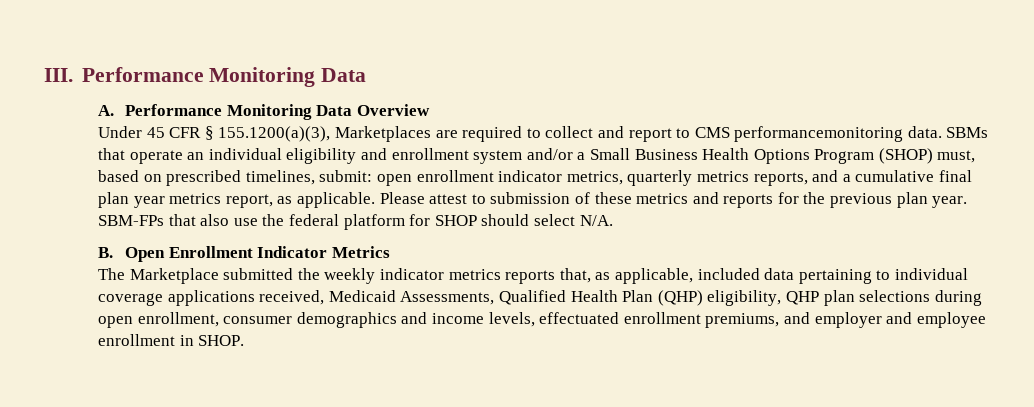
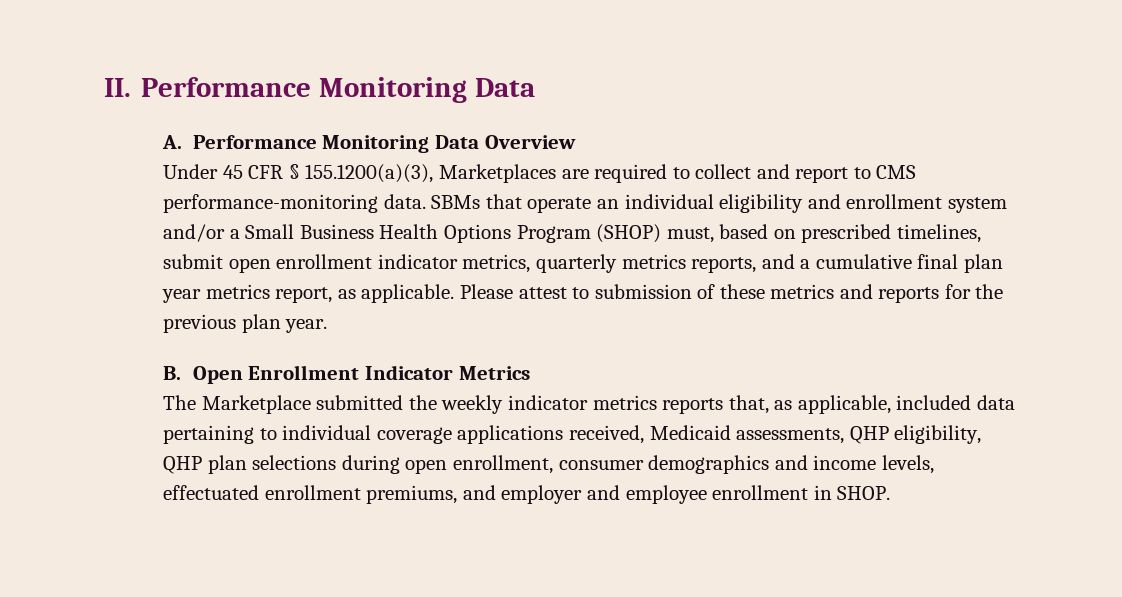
- III. Performance Monitoring Data
+ II. Performance Monitoring Data
- Under 45 CFR § 155.1200(a)(3), Marketplaces are required to collect and report to CMS performancemonitoring data.
+ Under 45 CFR § 155.1200(a)(3), Marketplaces are required to collect and report to CMS performance-monitoring data.
- SBMs that operate an individual eligibility and enrollment system and/or a Small Business Health Options Program (SHOP) must, based on prescribed timelines, submit: open enrollment indicator metrics, quarterly metrics reports, and a cumulative final plan year metrics report, as applicable.
+ SBMs that operate an individual eligibility and enrollment system and/or a Small Business Health Options Program (SHOP) must, based on prescribed timelines, submit open enrollment indicator metrics, quarterly metrics reports, and a cumulative final plan year metrics report, as applicable.
- SBM-FPs that also use the federal platform for SHOP should select N/A.
- The Marketplace submitted the weekly indicator metrics reports that, as applicable, included data pertaining to individual coverage applications received, Medicaid Assessments, Qualified Health Plan (QHP) eligibility, QHP plan selections during open enrollment, consumer demographics and income levels, effectuated enrollment premiums, and employer and employee enrollment in SHOP.
+ The Marketplace submitted the weekly indicator metrics reports that, as applicable, included data pertaining to individual coverage applications received, Medicaid assessments, QHP eligibility, QHP plan selections during open enrollment, consumer demographics and income levels, effectuated enrollment premiums, and employer and employee enrollment in SHOP.

